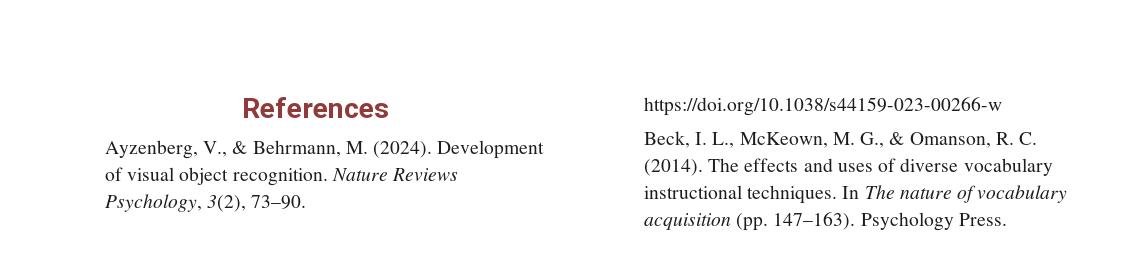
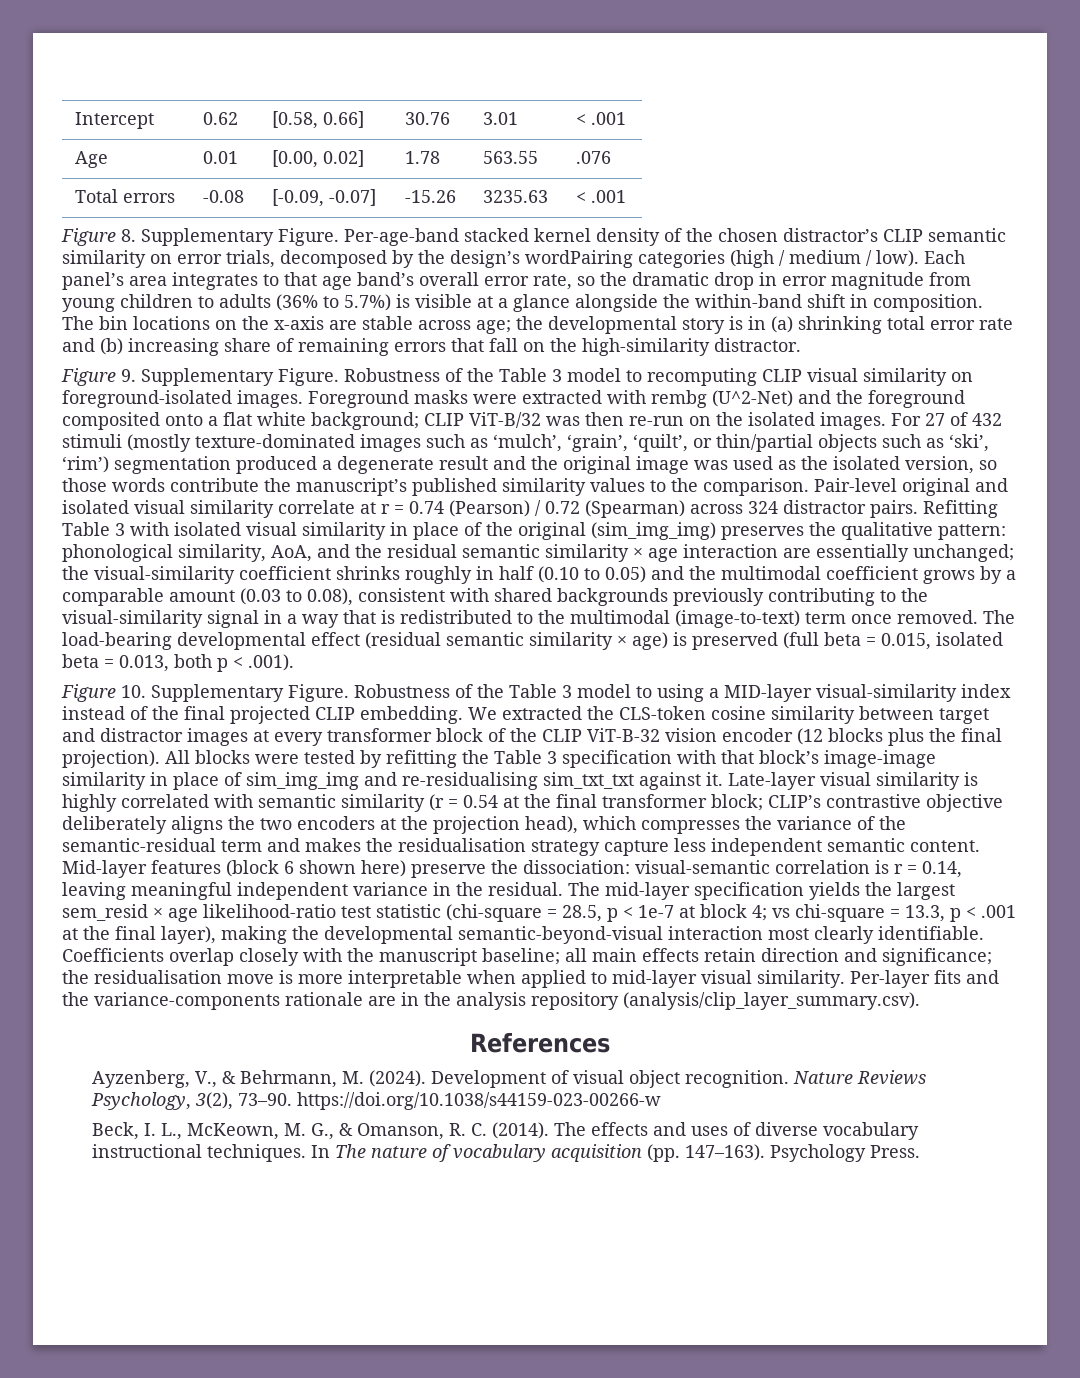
+ Intercept | 0.62 | [0.58, 0.66] | 30.76 | 3.01 | < .001
+ Age | 0.01 | [0.00, 0.02] | 1.78 | 563.55 | .076
+ Total errors | -0.08 | [-0.09, -0.07] | -15.26 | 3235.63 | < .001
+ Figure 8. Supplementary Figure. Per-age-band stacked kernel density of the chosen distractor’s CLIP semantic similarity on error trials, decomposed by the design’s wordPairing categories (high / medium / low). Each panel’s area integrates to that age band’s overall error rate, so the dramatic drop in error magnitude from young children to adults (36% to 5.7%) is visible at a glance alongside the within-band shift in composition. The bin locations on the x-axis are stable across age; the developmental story is in (a) shrinking total error rate and (b) increasing share of remaining errors that fall on the high-similarity distractor.
+ Figure 9. Supplementary Figure. Robustness of the Table 3 model to recomputing CLIP visual similarity on foreground-isolated images. Foreground masks were extracted with rembg (U^2-Net) and the foreground composited onto a flat white background; CLIP ViT-B/32 was then re-run on the isolated images. For 27 of 432 stimuli (mostly texture-dominated images such as ‘mulch’, ‘grain’, ‘quilt’, or thin/partial objects such as ‘ski’, ‘rim’) segmentation produced a degenerate result and the original image was used as the isolated version, so those words contribute the manuscript’s published similarity values to the comparison. Pair-level original and isolated visual similarity correlate at r = 0.74 (Pearson) / 0.72 (Spearman) across 324 distractor pairs. Refitting Table 3 with isolated visual similarity in place of the original (sim_img_img) preserves the qualitative pattern: phonological similarity, AoA, and the residual semantic similarity × age interaction are essentially unchanged; the visual-similarity coefficient shrinks roughly in half (0.10 to 0.05) and the multimodal coefficient grows by a comparable amount (0.03 to 0.08), consistent with shared backgrounds previously contributing to the visual-similarity signal in a way that is redistributed to the multimodal (image-to-text) term once removed. The load-bearing developmental effect (residual semantic similarity × age) is preserved (full beta = 0.015, isolated beta = 0.013, both p < .001).
+ Figure 10. Supplementary Figure. Robustness of the Table 3 model to using a MID-layer visual-similarity index instead of the final projected CLIP embedding. We extracted the CLS-token cosine similarity between target and distractor images at every transformer block of the CLIP ViT-B-32 vision encoder (12 blocks plus the final projection). All blocks were tested by refitting the Table 3 specification with that block’s image-image similarity in place of sim_img_img and re-residualising sim_txt_txt against it. Late-layer visual similarity is highly correlated with semantic similarity (r = 0.54 at the final transformer block; CLIP’s contrastive objective deliberately aligns the two encoders at the projection head), which compresses the variance of the semantic-residual term and makes the residualisation strategy capture less independent semantic content. Mid-layer features (block 6 shown here) preserve the dissociation: visual-semantic correlation is r = 0.14, leaving meaningful independent variance in the residual. The mid-layer specification yields the largest sem_resid × age likelihood-ratio test statistic (chi-square = 28.5, p < 1e-7 at block 4; vs chi-square = 13.3, p < .001 at the final layer), making the developmental semantic-beyond-visual interaction most clearly identifiable. Coefficients overlap closely with the manuscript baseline; all main effects retain direction and significance; the residualisation move is more interpretable when applied to mid-layer visual similarity. Per-layer fits and the variance-components rationale are in the analysis repository (analysis/clip_layer_summary.csv).

